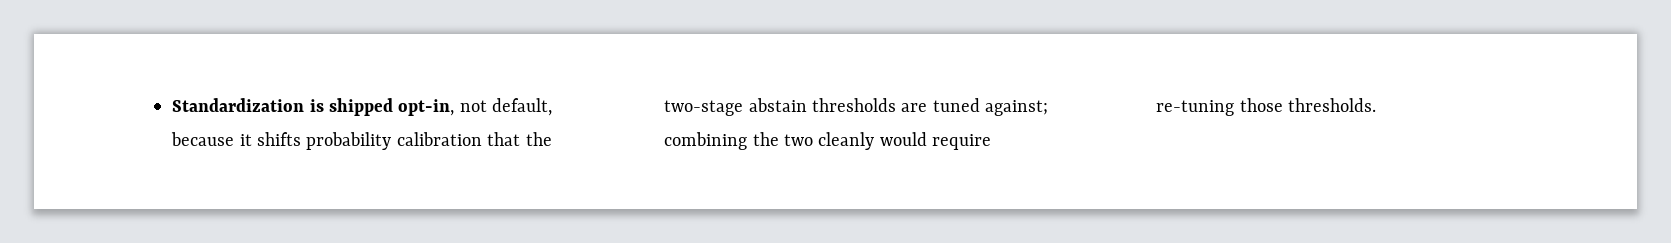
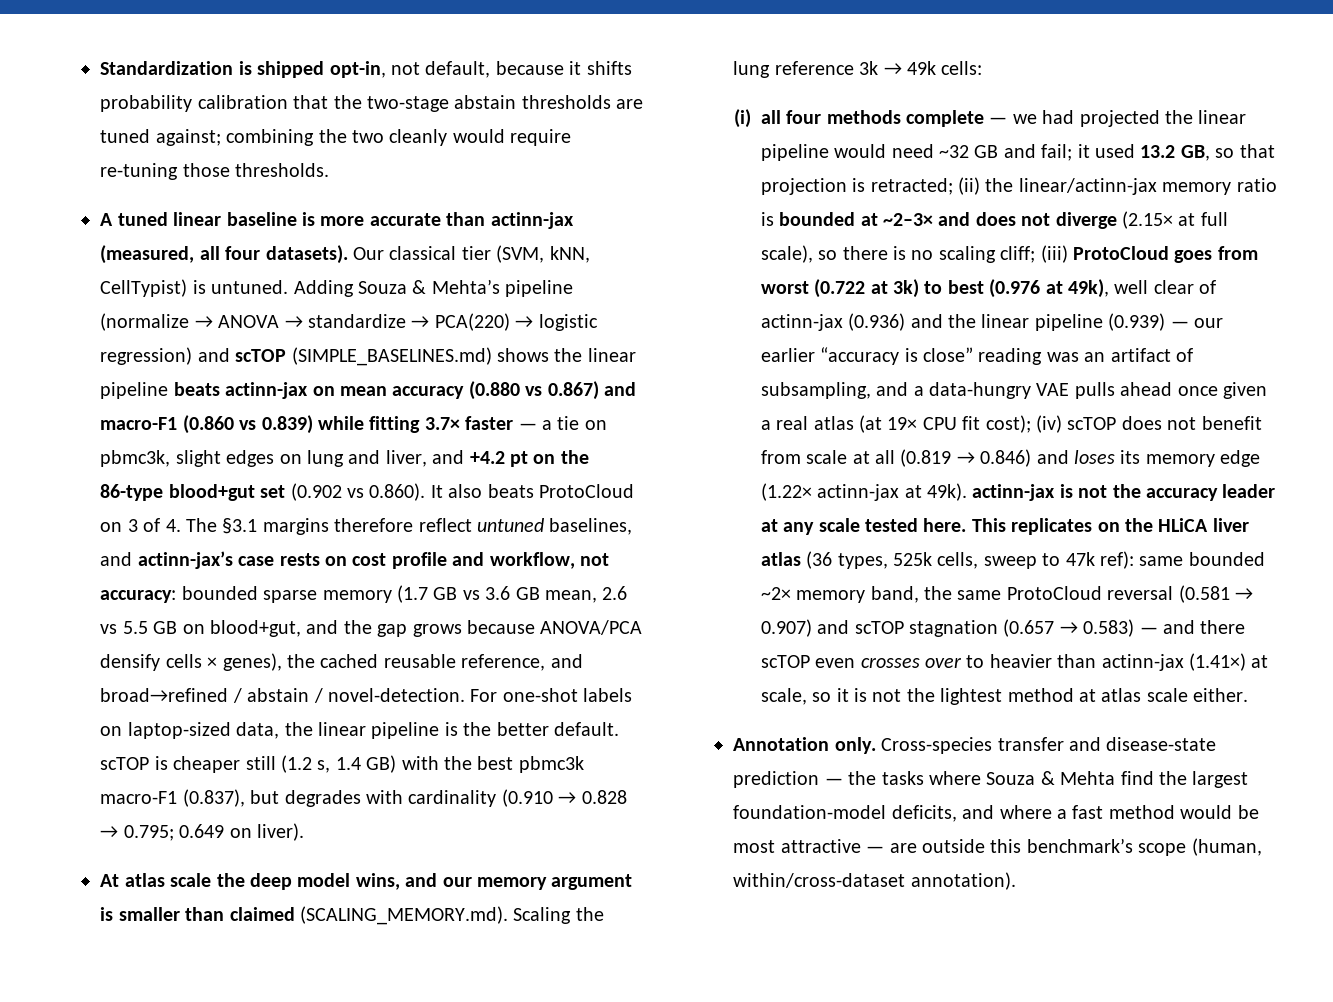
+ A tuned linear baseline is more accurate than actinn-jax (measured, all four datasets). Our classical tier (SVM, kNN, CellTypist) is untuned. Adding Souza & Mehta’s pipeline (normalize → ANOVA → standardize → PCA(220) → logistic regression) and scTOP (SIMPLE_BASELINES.md) shows the linear pipeline beats actinn-jax on mean accuracy (0.880 vs 0.867) and macro-F1 (0.860 vs 0.839) while fitting 3.7× faster — a tie on pbmc3k, slight edges on lung and liver, and +4.2 pt on the 86-type blood+gut set (0.902 vs 0.860). It also beats ProtoCloud on 3 of 4. The §3.1 margins therefore reflect untuned baselines, and actinn-jax’s case rests on cost profile and workflow, not accuracy: bounded sparse memory (1.7 GB vs 3.6 GB mean, 2.6 vs 5.5 GB on blood+gut, and the gap grows because ANOVA/PCA densify cells × genes), the cached reusable reference, and broad→refined / abstain / novel-detection. For one-shot labels on laptop-sized data, the linear pipeline is the better default. scTOP is cheaper still (1.2 s, 1.4 GB) with the best pbmc3k macro-F1 (0.837), but degrades with cardinality (0.910 → 0.828 → 0.795; 0.649 on liver).
+ At atlas scale the deep model wins, and our memory argument is smaller than claimed (SCALING_MEMORY.md). Scaling the lung reference 3k → 49k cells:
+ (i) all four methods complete — we had projected the linear pipeline would need ~32 GB and fail; it used 13.2 GB, so that projection is retracted; (ii) the linear/actinn-jax memory ratio is bounded at ~2–3× and does not diverge (2.15× at full scale), so there is no scaling cliff; (iii) ProtoCloud goes from worst (0.722 at 3k) to best (0.976 at 49k), well clear of actinn-jax (0.936) and the linear pipeline (0.939) — our earlier “accuracy is close” reading was an artifact of subsampling, and a data-hungry VAE pulls ahead once given a real atlas (at 19× CPU fit cost); (iv) scTOP does not benefit from scale at all (0.819 → 0.846) and loses its memory edge (1.22× actinn-jax at 49k). actinn-jax is not the accuracy leader at any scale tested here. This replicates on the HLiCA liver atlas (36 types, 525k cells, sweep to 47k ref): same bounded ~2× memory band, the same ProtoCloud reversal (0.581 → 0.907) and scTOP stagnation (0.657 → 0.583) — and there scTOP even crosses over to heavier than actinn-jax (1.41×) at scale, so it is not the lightest method at atlas scale either.
+ Annotation only. Cross-species transfer and disease-state prediction — the tasks where Souza & Mehta find the largest foundation-model deficits, and where a fast method would be most attractive — are outside this benchmark’s scope (human, within/cross-dataset annotation).

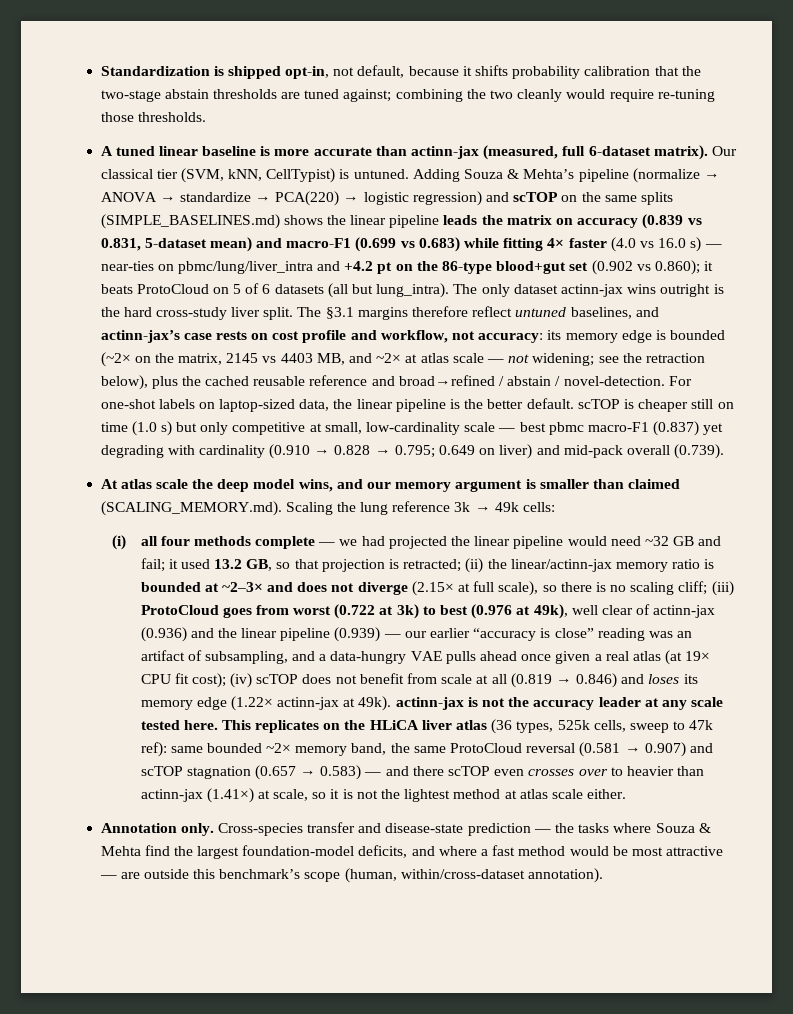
- A tuned linear baseline is more accurate than actinn-jax (measured, all four datasets).
+ A tuned linear baseline is more accurate than actinn-jax (measured, full 6-dataset matrix).
- Adding Souza & Mehta’s pipeline (normalize → ANOVA → standardize → PCA(220) → logistic regression) and scTOP (SIMPLE_BASELINES.md) shows the linear pipeline beats actinn-jax on mean accuracy (0.880 vs 0.867) and macro-F1 (0.860 vs 0.839) while fitting 3.7× faster — a tie on pbmc3k, slight edges on lung and liver, and +4.2 pt on the 86-type blood+gut set (0.902 vs 0.860). It also beats ProtoCloud on 3 of 4. The §3.1 margins therefore reflect untuned baselines, and actinn-jax’s case rests on cost profile and workflow, not accuracy: bounded sparse memory (1.7 GB vs 3.6 GB mean, 2.6 vs 5.5 GB on blood+gut, and the gap grows because ANOVA/PCA densify cells × genes), the cached reusable reference, and broad→refined / abstain / novel-detection.
+ Adding Souza & Mehta’s pipeline (normalize → ANOVA → standardize → PCA(220) → logistic regression) and scTOP on the same splits (SIMPLE_BASELINES.md) shows the linear pipeline leads the matrix on accuracy (0.839 vs 0.831, 5-dataset mean) and macro-F1 (0.699 vs 0.683) while fitting 4× faster (4.0 vs 16.0 s) — near-ties on pbmc/lung/liver_intra and +4.2 pt on the 86-type blood+gut set (0.902 vs 0.860); it beats ProtoCloud on 5 of 6 datasets (all but lung_intra). The only dataset actinn-jax wins outright is the hard cross-study liver split. The §3.1 margins therefore reflect untuned baselines, and actinn-jax’s case rests on cost profile and workflow, not accuracy: its memory edge is bounded (~2× on the matrix, 2145 vs 4403 MB, and ~2× at atlas scale — not widening; see the retraction below), plus the cached reusable reference and broad→refined / abstain / novel-detection.
- For one-shot labels on laptop-sized data, the linear pipeline is the better default. scTOP is cheaper still (1.2 s, 1.4 GB) with the best pbmc3k macro-F1 (0.837), but degrades with cardinality (0.910 → 0.828 → 0.795; 0.649 on liver).
+ For one-shot labels on laptop-sized data, the linear pipeline is the better default. scTOP is cheaper still on time (1.0 s) but only competitive at small, low-cardinality scale — best pbmc macro-F1 (0.837) yet degrading with cardinality (0.910 → 0.828 → 0.795; 0.649 on liver) and mid-pack overall (0.739).

